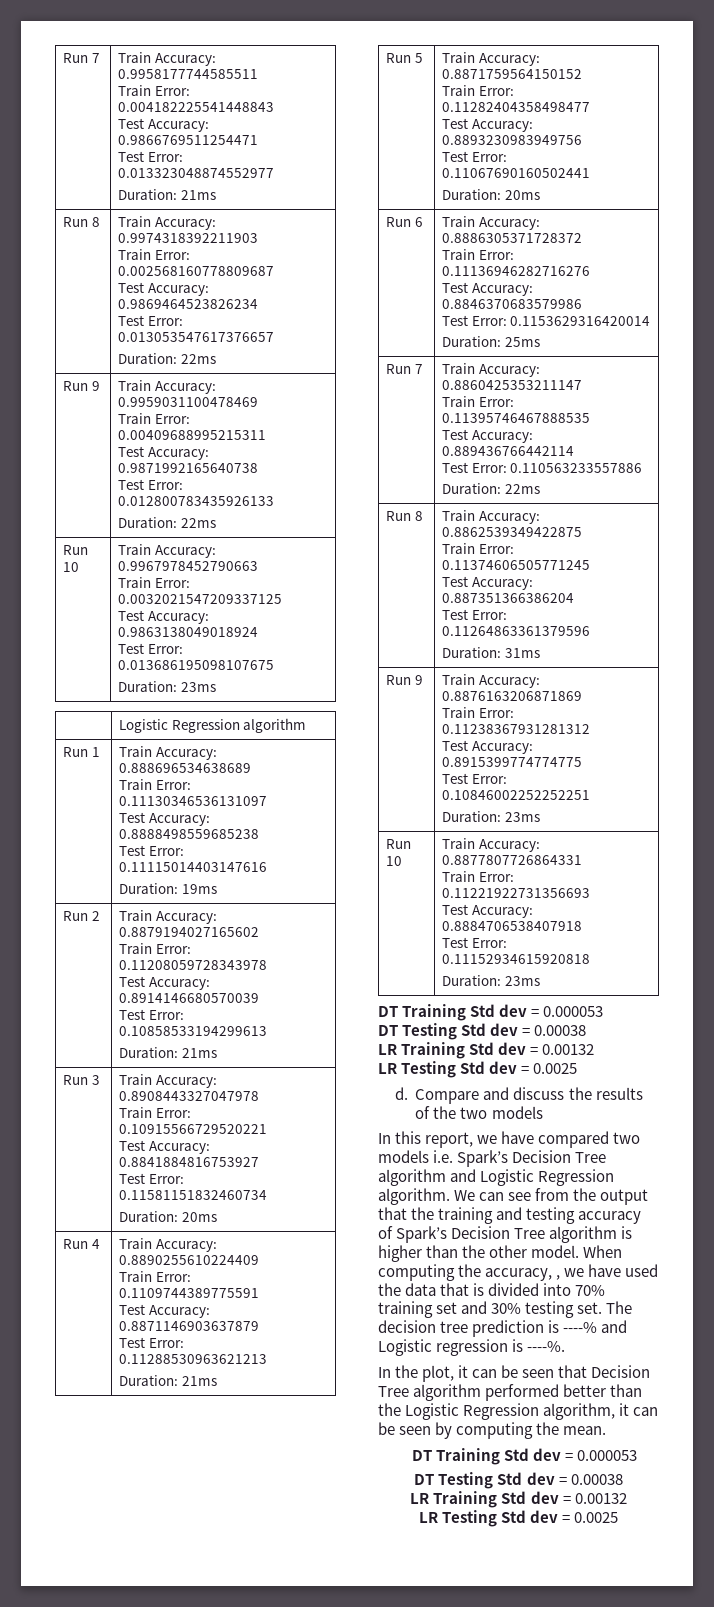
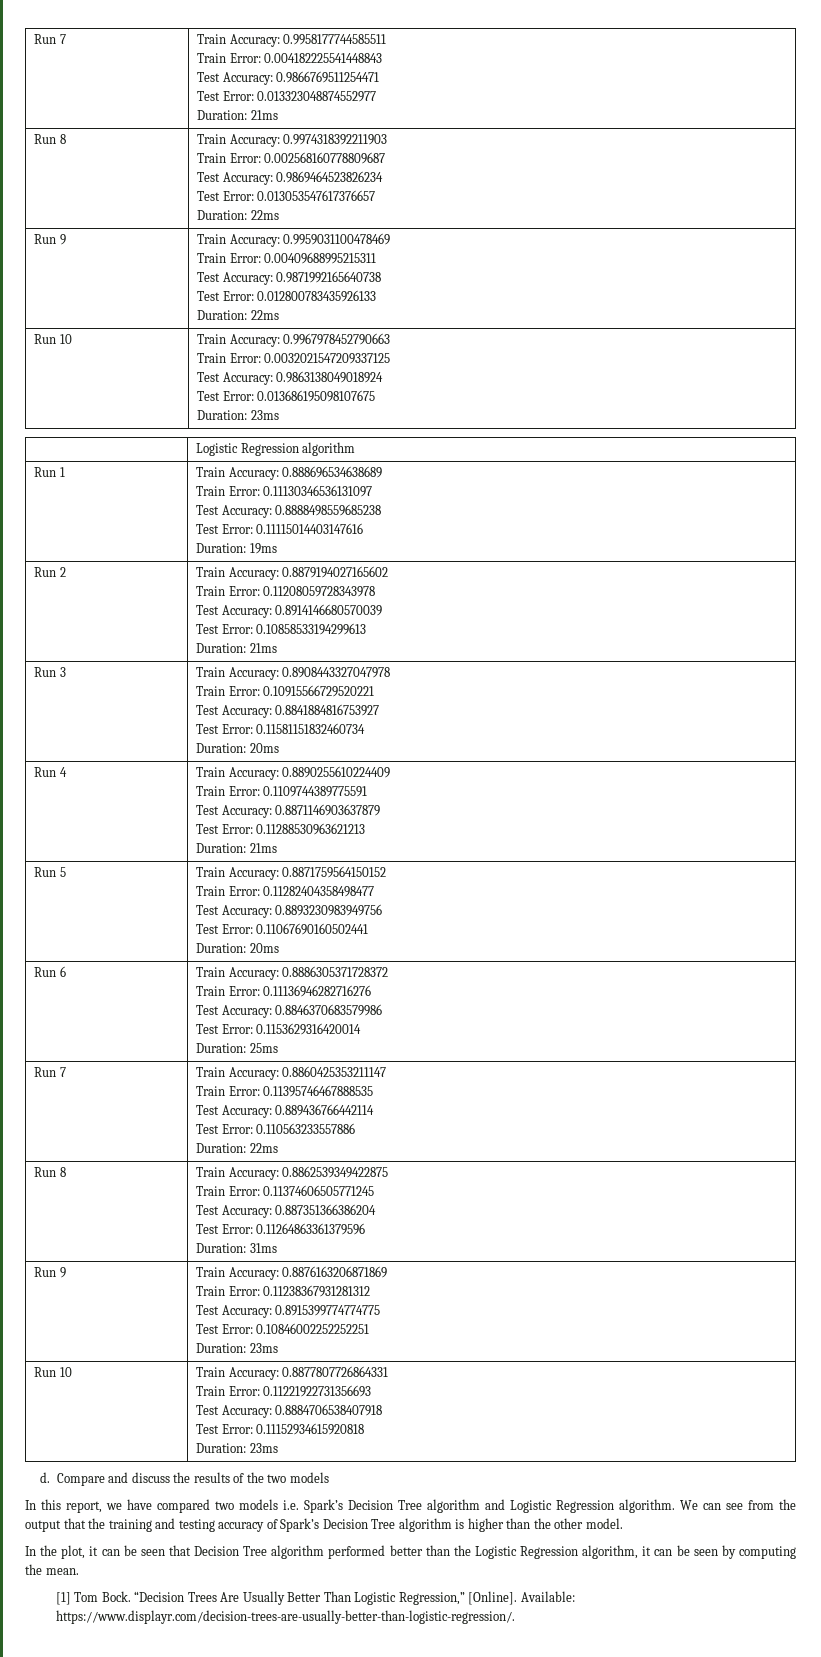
  Run 10 | Train Accuracy: 0.8877807726864331
  Train Error: 0.11221922731356693
  Test Accuracy: 0.8884706538407918
  Test Error: 0.11152934615920818
  Duration: 23ms
- DT Training Std dev = 0.000053
- DT Testing Std dev = 0.00038
- LR Training Std dev = 0.00132
- LR Testing Std dev = 0.0025
- When computing the accuracy, , we have used the data that is divided into 70% training set and 30% testing set. The decision tree prediction is ----% and Logistic regression is ----%.
  In the plot, it can be seen that Decision Tree algorithm performed better than the Logistic Regression algorithm, it can be seen by computing the mean.
- DT Training Std dev = 0.000053
- DT Testing Std dev = 0.00038
- LR Training Std dev = 0.00132
- LR Testing Std dev = 0.0025
+ [1] Tom Bock. “Decision Trees Are Usually Better Than Logistic Regression,” [Online]. Available: https://www.displayr.com/decision-trees-are-usually-better-than-logistic-regression/.

